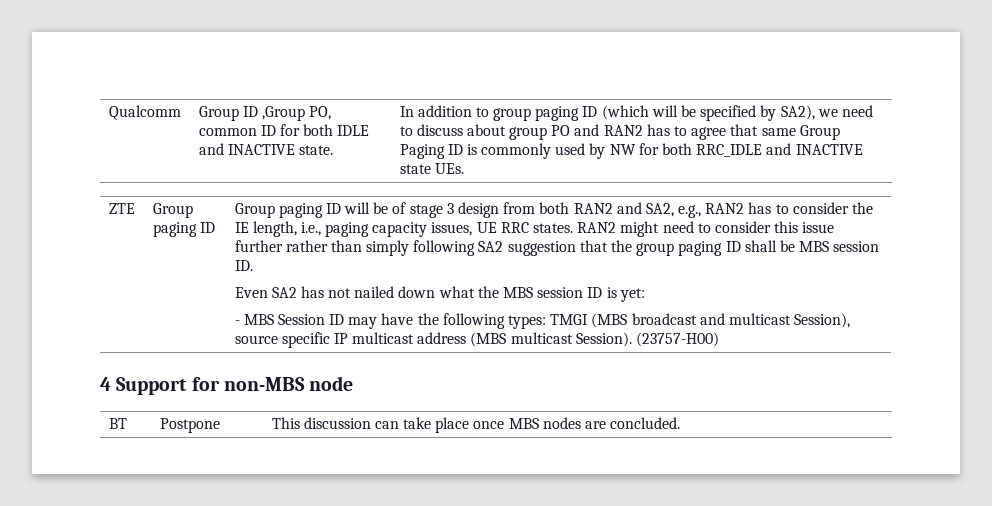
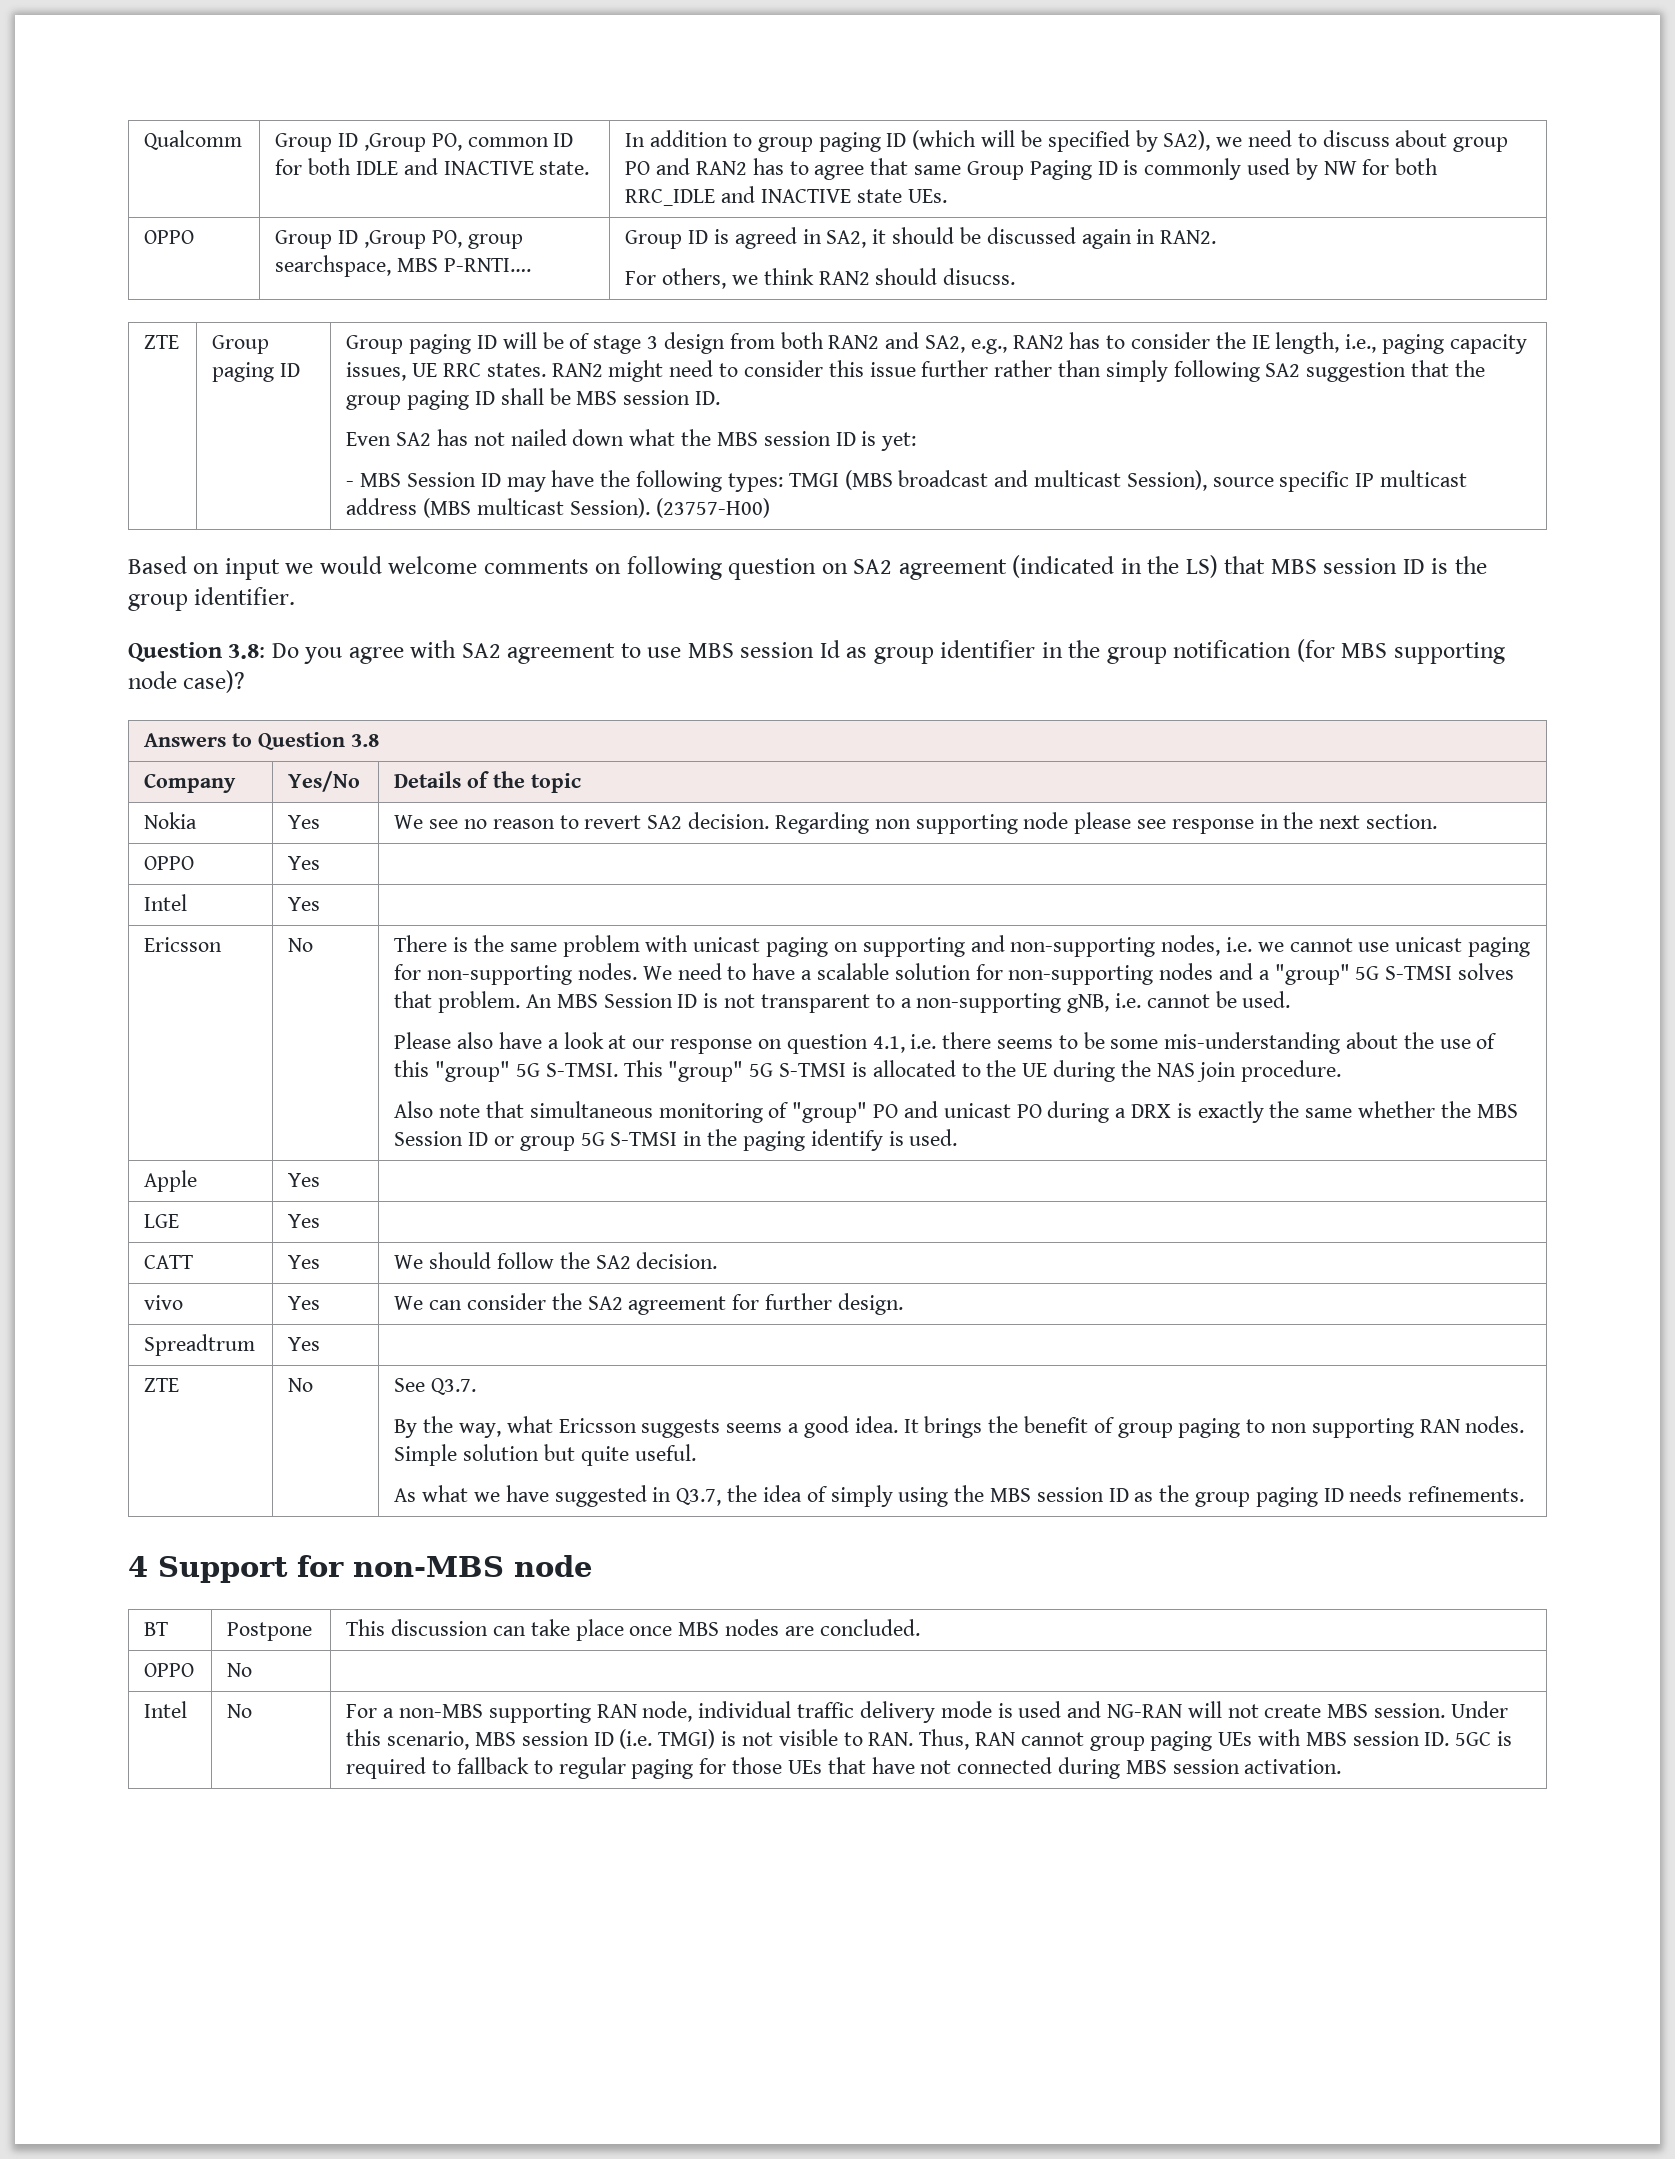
+ OPPO | Group ID ,Group PO, group searchspace, MBS P-RNTI…. | Group ID is agreed in SA2, it should be discussed again in RAN2.
+ For others, we think RAN2 should disucss.
+ Based on input we would welcome comments on following question on SA2 agreement (indicated in the LS) that MBS session ID is the group identifier.
+ Question 3.8: Do you agree with SA2 agreement to use MBS session Id as group identifier in the group notification (for MBS supporting node case)?
+ Answers to Question 3.8
+ Company | Yes/No | Details of the topic
+ Nokia | Yes | We see no reason to revert SA2 decision. Regarding non supporting node please see response in the next section.
+ OPPO | Yes |
+ Intel | Yes |
+ Ericsson | No | There is the same problem with unicast paging on supporting and non-supporting nodes, i.e. we cannot use unicast paging for non-supporting nodes. We need to have a scalable solution for non-supporting nodes and a "group" 5G S-TMSI solves that problem. An MBS Session ID is not transparent to a non-supporting gNB, i.e. cannot be used.
+ Please also have a look at our response on question 4.1, i.e. there seems to be some mis-understanding about the use of this "group" 5G S-TMSI. This "group" 5G S-TMSI is allocated to the UE during the NAS join procedure.
+ Also note that simultaneous monitoring of "group" PO and unicast PO during a DRX is exactly the same whether the MBS Session ID or group 5G S-TMSI in the paging identify is used.
+ Apple | Yes |
+ LGE | Yes |
+ CATT | Yes | We should follow the SA2 decision.
+ vivo | Yes | We can consider the SA2 agreement for further design.
+ Spreadtrum | Yes |
+ ZTE | No | See Q3.7.
+ By the way, what Ericsson suggests seems a good idea. It brings the benefit of group paging to non supporting RAN nodes. Simple solution but quite useful.
+ As what we have suggested in Q3.7, the idea of simply using the MBS session ID as the group paging ID needs refinements.
+ OPPO | No |
+ Intel | No | For a non-MBS supporting RAN node, individual traffic delivery mode is used and NG-RAN will not create MBS session. Under this scenario, MBS session ID (i.e. TMGI) is not visible to RAN. Thus, RAN cannot group paging UEs with MBS session ID. 5GC is required to fallback to regular paging for those UEs that have not connected during MBS session activation.

